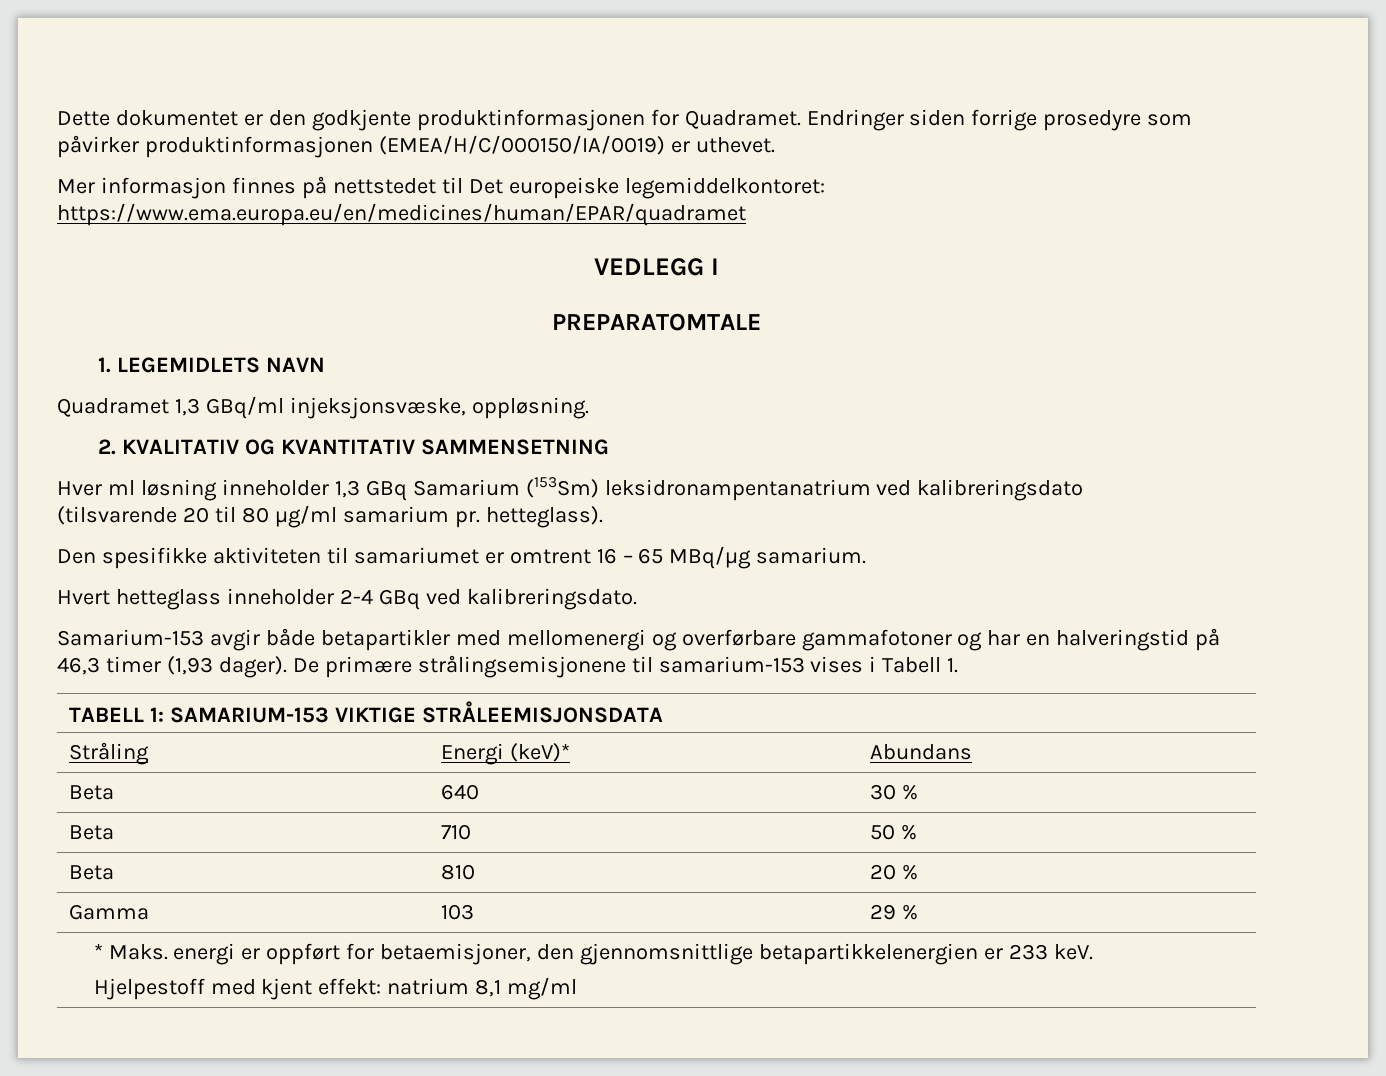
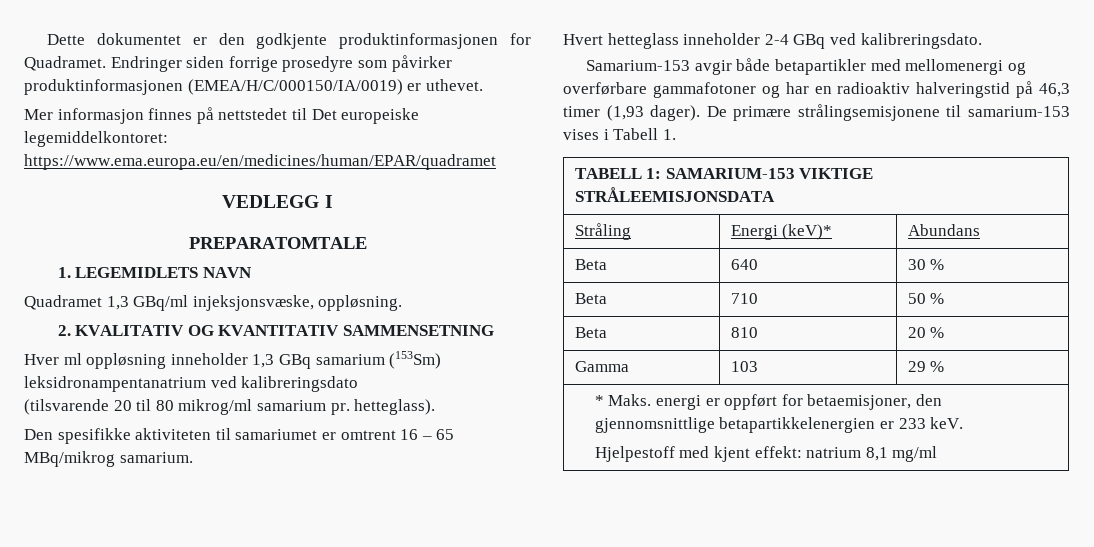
- Hver ml løsning inneholder 1,3 GBq Samarium (153Sm) leksidronampentanatrium ved kalibreringsdato
+ Hver ml oppløsning inneholder 1,3 GBq samarium (153Sm) leksidronampentanatrium ved kalibreringsdato
- (tilsvarende 20 til 80 µg/ml samarium pr. hetteglass).
+ (tilsvarende 20 til 80 mikrog/ml samarium pr. hetteglass).
- Den spesifikke aktiviteten til samariumet er omtrent 16 – 65 MBq/μg samarium.
+ Den spesifikke aktiviteten til samariumet er omtrent 16 – 65 MBq/mikrog samarium.
- Samarium-153 avgir både betapartikler med mellomenergi og overførbare gammafotoner og har en halveringstid på 46,3 timer (1,93 dager).
+ Samarium-153 avgir både betapartikler med mellomenergi og overførbare gammafotoner og har en radioaktiv halveringstid på 46,3 timer (1,93 dager).

